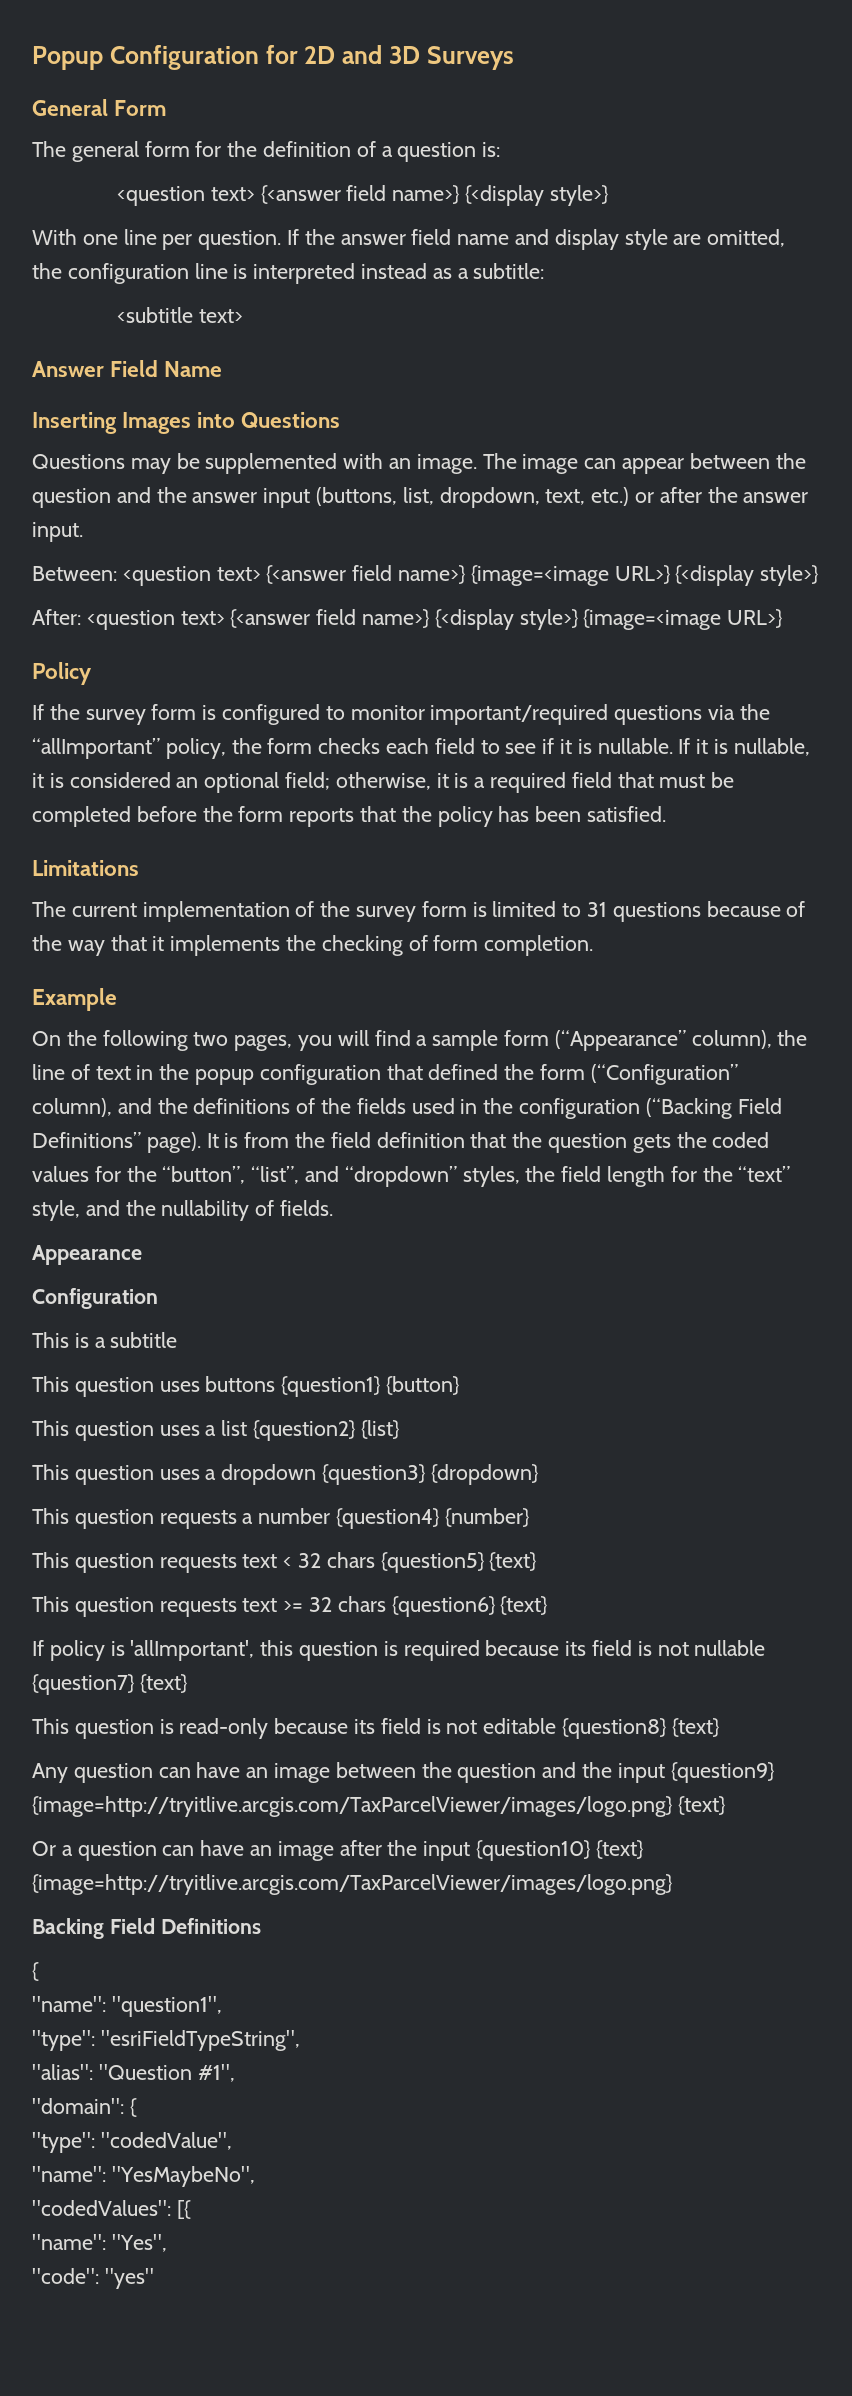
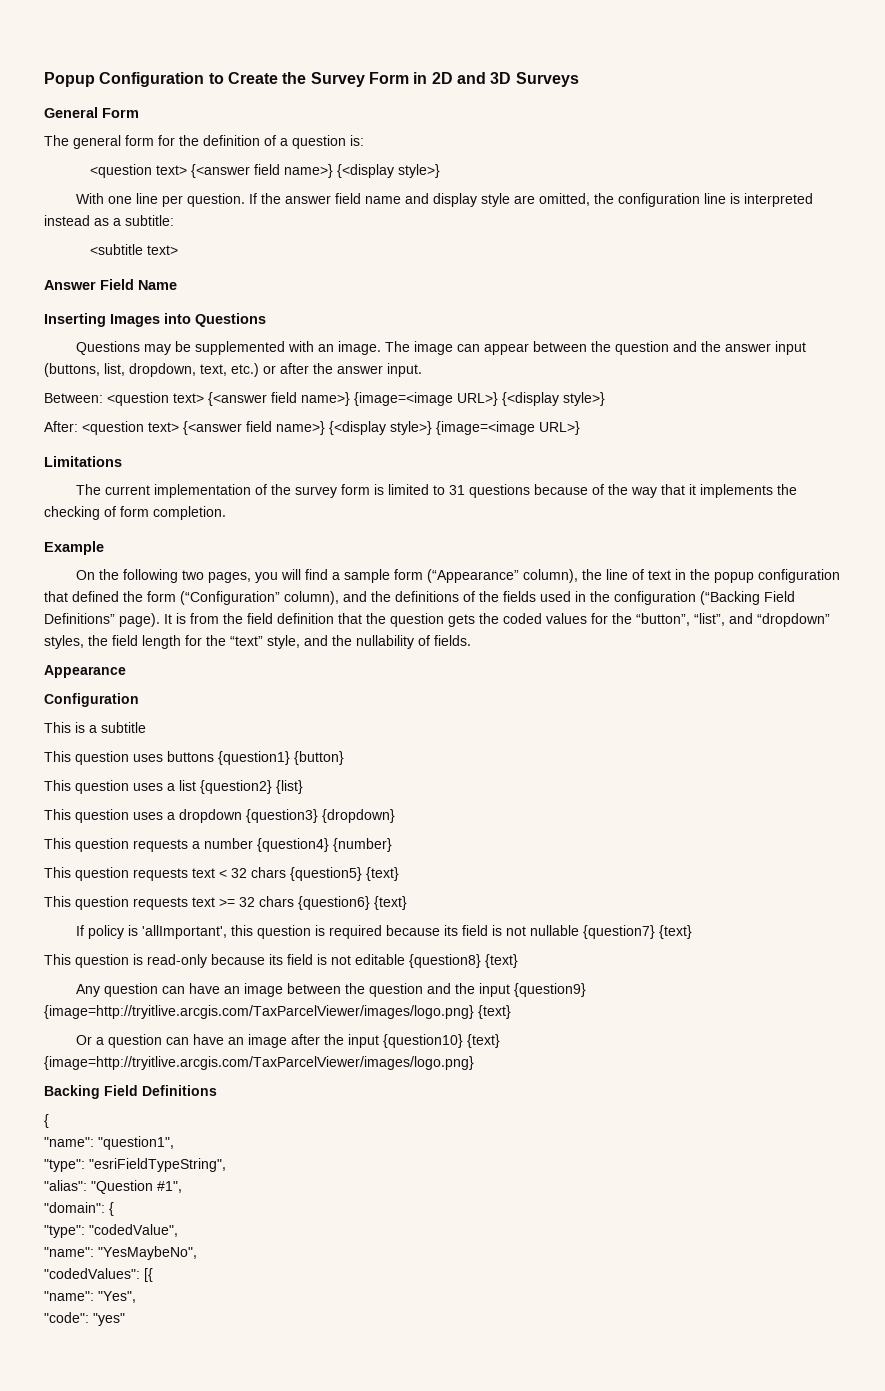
- Popup Configuration for 2D and 3D Surveys
+ Popup Configuration to Create the Survey Form in 2D and 3D Surveys
- Policy
- If the survey form is configured to monitor important/required questions via the “allImportant” policy, the form checks each field to see if it is nullable. If it is nullable, it is considered an optional field; otherwise, it is a required field that must be completed before the form reports that the policy has been satisfied.

